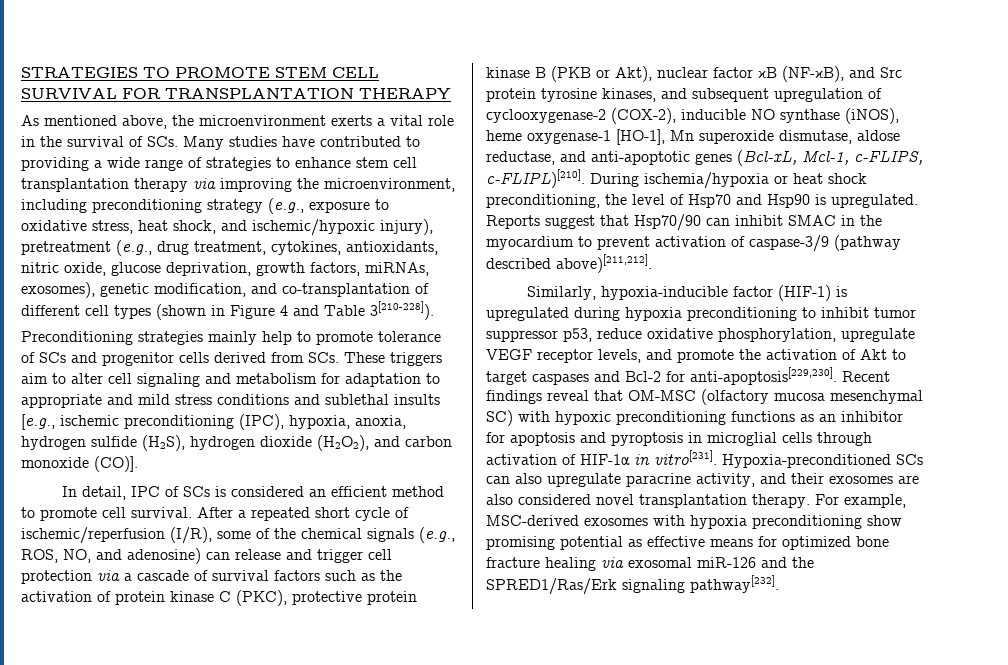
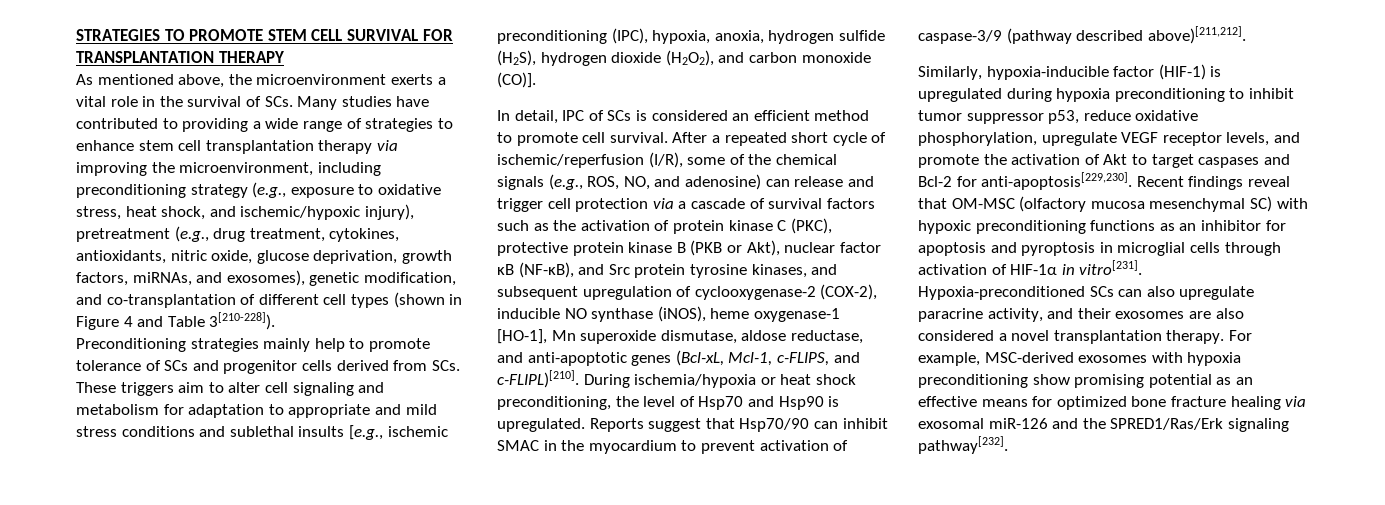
- As mentioned above, the microenvironment exerts a vital role in the survival of SCs. Many studies have contributed to providing a wide range of strategies to enhance stem cell transplantation therapy via improving the microenvironment, including preconditioning strategy (e.g., exposure to oxidative stress, heat shock, and ischemic/hypoxic injury), pretreatment (e.g., drug treatment, cytokines, antioxidants, nitric oxide, glucose deprivation, growth factors, miRNAs, exosomes), genetic modification, and co-transplantation of different cell types (shown in Figure 4 and Table 3[210-228]).
+ As mentioned above, the microenvironment exerts a vital role in the survival of SCs. Many studies have contributed to providing a wide range of strategies to enhance stem cell transplantation therapy via improving the microenvironment, including preconditioning strategy (e.g., exposure to oxidative stress, heat shock, and ischemic/hypoxic injury), pretreatment (e.g., drug treatment, cytokines, antioxidants, nitric oxide, glucose deprivation, growth factors, miRNAs, and exosomes), genetic modification, and co-transplantation of different cell types (shown in Figure 4 and Table 3[210-228]).
- After a repeated short cycle of ischemic/reperfusion (I/R), some of the chemical signals (e.g., ROS, NO, and adenosine) can release and trigger cell protection via a cascade of survival factors such as the activation of protein kinase C (PKC), protective protein kinase B (PKB or Akt), nuclear factor κB (NF-κB), and Src protein tyrosine kinases, and subsequent upregulation of cyclooxygenase-2 (COX-2), inducible NO synthase (iNOS), heme oxygenase-1 [HO-1], Mn superoxide dismutase, aldose reductase, and anti-apoptotic genes (Bcl-xL, Mcl-1, c-FLIPS, c-FLIPL)[210].
+ After a repeated short cycle of ischemic/reperfusion (I/R), some of the chemical signals (e.g., ROS, NO, and adenosine) can release and trigger cell protection via a cascade of survival factors such as the activation of protein kinase C (PKC), protective protein kinase B (PKB or Akt), nuclear factor κB (NF-κB), and Src protein tyrosine kinases, and subsequent upregulation of cyclooxygenase-2 (COX-2), inducible NO synthase (iNOS), heme oxygenase-1 [HO-1], Mn superoxide dismutase, aldose reductase, and anti-apoptotic genes (Bcl-xL, Mcl-1, c-FLIPS, and c-FLIPL)[210].
- Hypoxia-preconditioned SCs can also upregulate paracrine activity, and their exosomes are also considered novel transplantation therapy.
+ Hypoxia-preconditioned SCs can also upregulate paracrine activity, and their exosomes are also considered a novel transplantation therapy.
- For example, MSC-derived exosomes with hypoxia preconditioning show promising potential as effective means for optimized bone fracture healing via exosomal miR-126 and the SPRED1/Ras/Erk signaling pathway[232].
+ For example, MSC-derived exosomes with hypoxia preconditioning show promising potential as an effective means for optimized bone fracture healing via exosomal miR-126 and the SPRED1/Ras/Erk signaling pathway[232].

